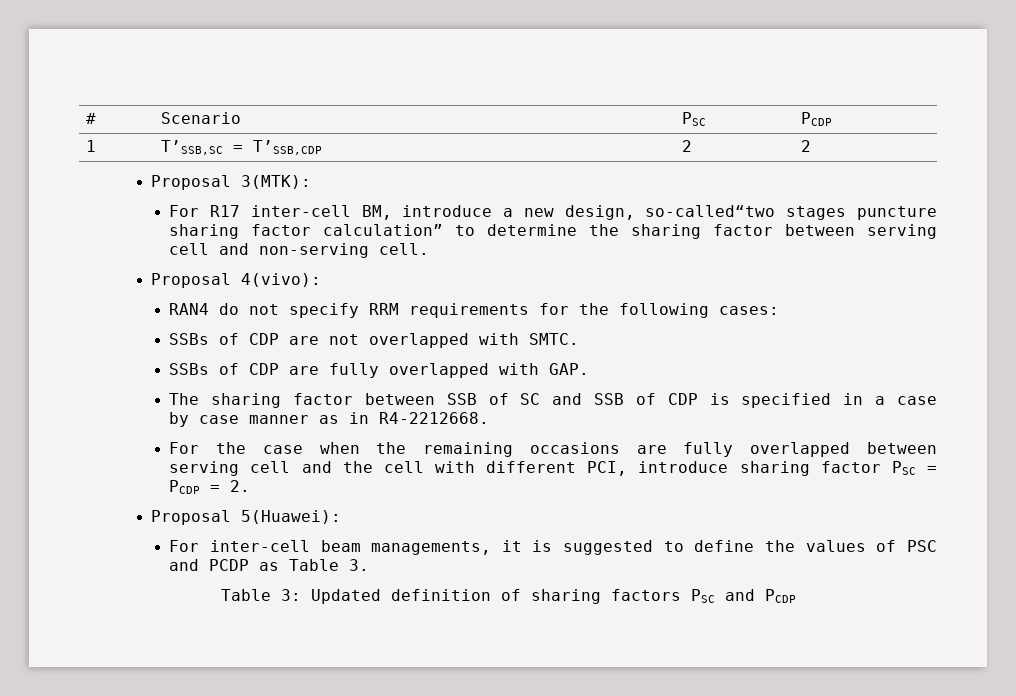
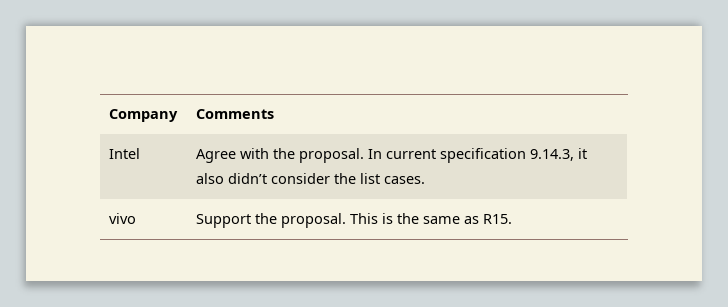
- # | Scenario | PSC | PCDP
- 1 | T’SSB,SC = T’SSB,CDP | 2 | 2
- Proposal 3(MTK):
- For R17 inter-cell BM, introduce a new design, so-called“two stages puncture sharing factor calculation” to determine the sharing factor between serving cell and non-serving cell.
- Proposal 4(vivo):
- RAN4 do not specify RRM requirements for the following cases:
- SSBs of CDP are not overlapped with SMTC.
- SSBs of CDP are fully overlapped with GAP.
- The sharing factor between SSB of SC and SSB of CDP is specified in a case by case manner as in R4-2212668.
- For the case when the remaining occasions are fully overlapped between serving cell and the cell with different PCI, introduce sharing factor PSC = PCDP = 2.
- Proposal 5(Huawei):
- For inter-cell beam managements, it is suggested to define the values of PSC and PCDP as Table 3.
- Table 3: Updated definition of sharing factors PSC and PCDP
+ Company | Comments
+ Intel | Agree with the proposal. In current specification 9.14.3, it also didn’t consider the list cases.
+ vivo | Support the proposal. This is the same as R15.

